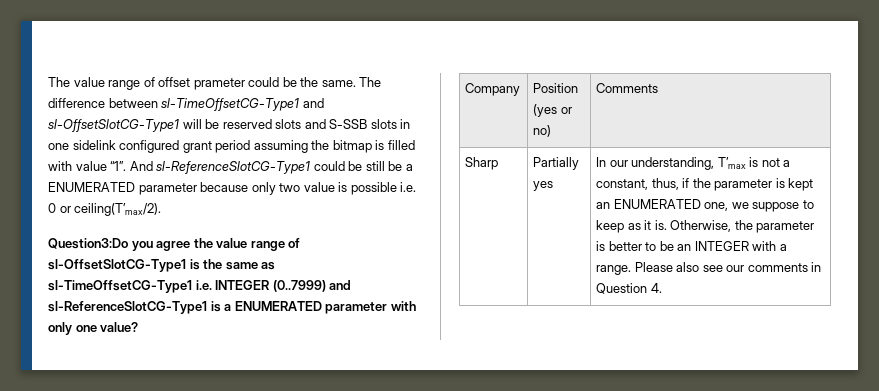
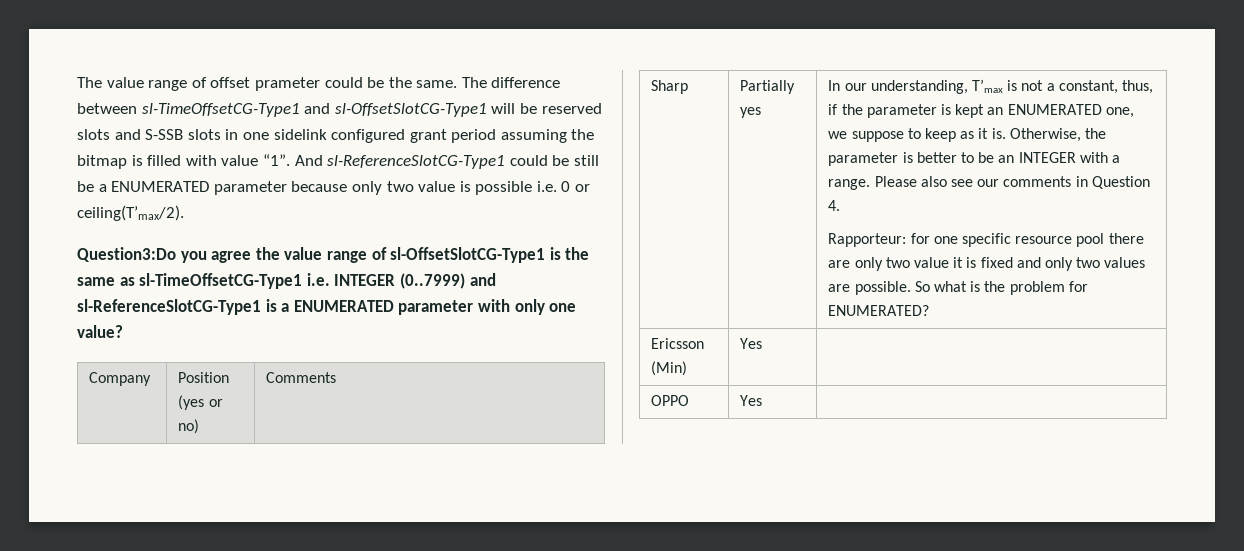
+ Rapporteur: for one specific resource pool there are only two value it is fixed and only two values are possible. So what is the problem for ENUMERATED?
+ Ericsson (Min) | Yes |
+ OPPO | Yes |

